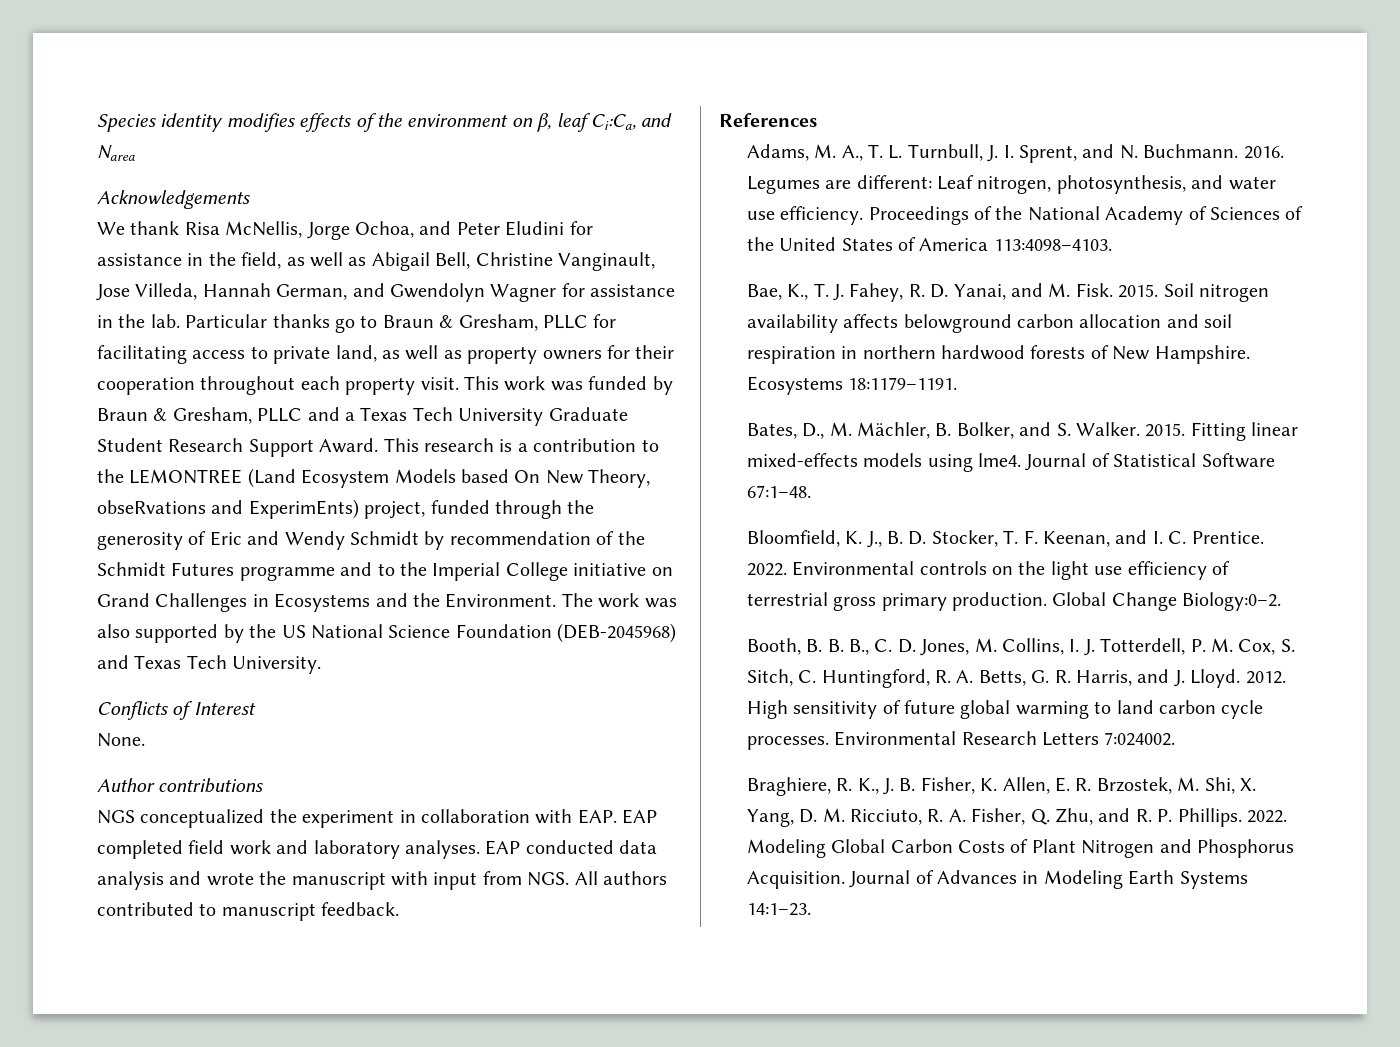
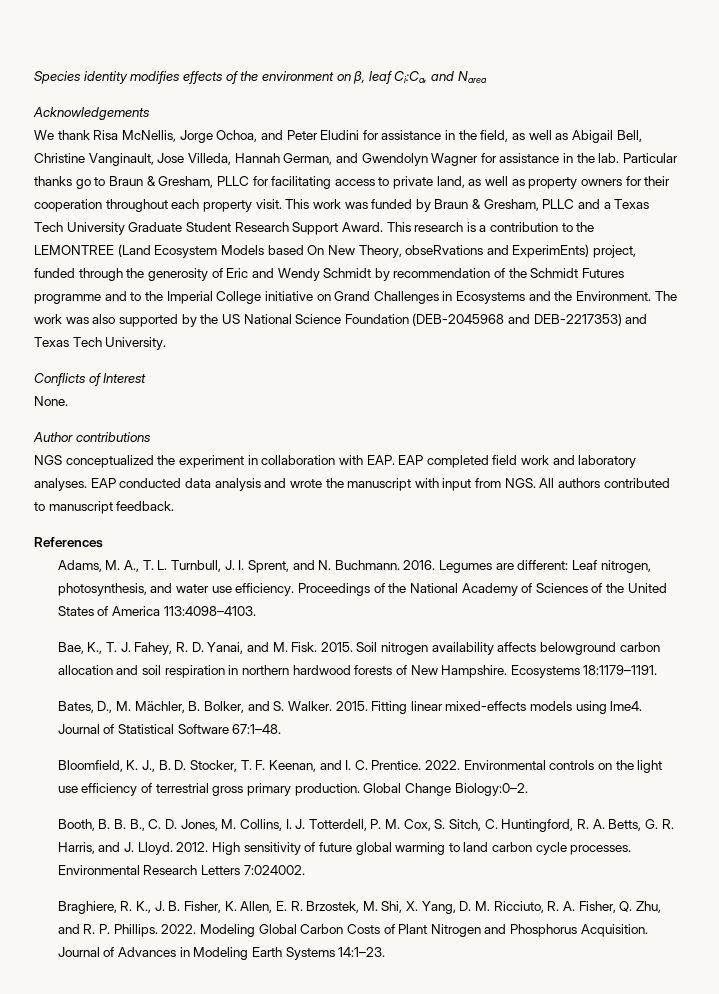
- The work was also supported by the US National Science Foundation (DEB-2045968) and Texas Tech University.
+ The work was also supported by the US National Science Foundation (DEB-2045968 and DEB-2217353) and Texas Tech University.

